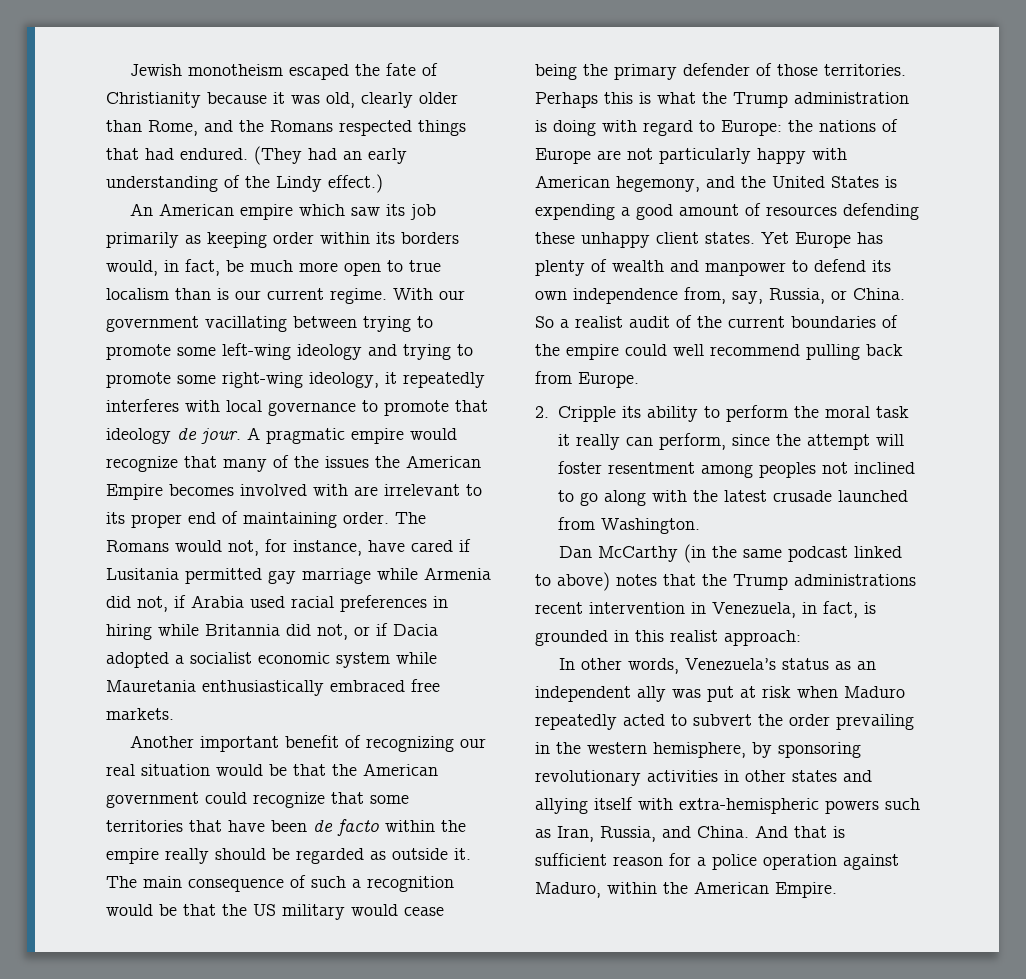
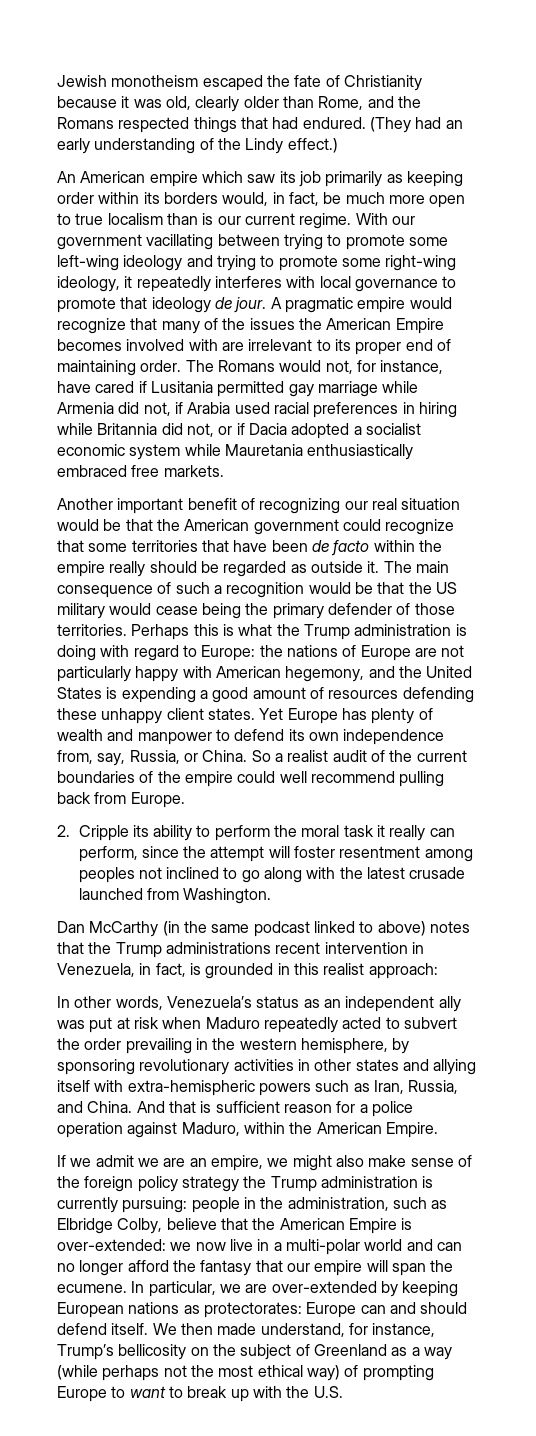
+ If we admit we are an empire, we might also make sense of the foreign policy strategy the Trump administration is currently pursuing: people in the administration, such as Elbridge Colby, believe that the American Empire is over-extended: we now live in a multi-polar world and can no longer afford the fantasy that our empire will span the ecumene. In particular, we are over-extended by keeping European nations as protectorates: Europe can and should defend itself. We then made understand, for instance, Trump’s bellicosity on the subject of Greenland as a way (while perhaps not the most ethical way) of prompting Europe to want to break up with the U.S.

